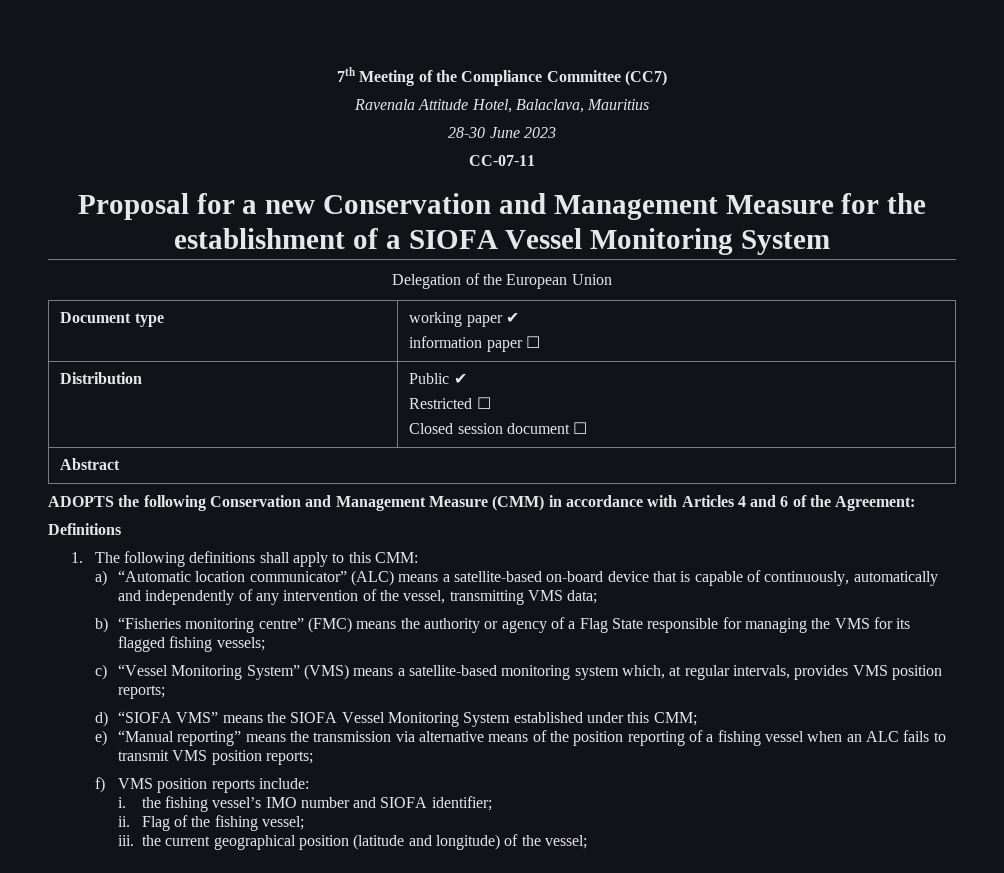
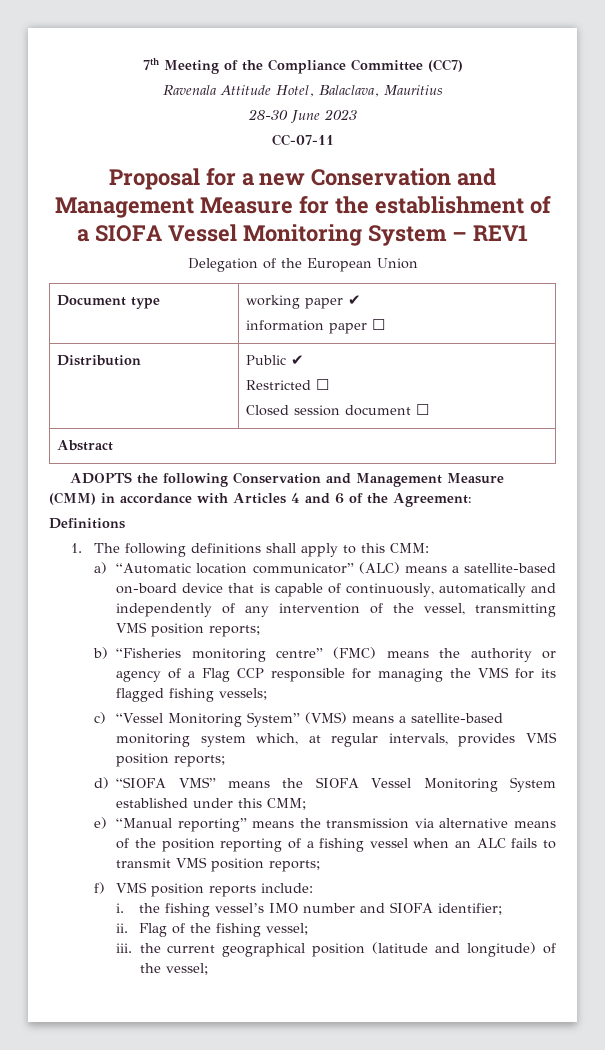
- Proposal for a new Conservation and Management Measure for the establishment of a SIOFA Vessel Monitoring System
+ Proposal for a new Conservation and Management Measure for the establishment of a SIOFA Vessel Monitoring System – REV1
- a) “Automatic location communicator” (ALC) means a satellite-based on-board device that is capable of continuously, automatically and independently of any intervention of the vessel, transmitting VMS data;
+ a) “Automatic location communicator” (ALC) means a satellite-based on-board device that is capable of continuously, automatically and independently of any intervention of the vessel, transmitting VMS position reports;
- b) “Fisheries monitoring centre” (FMC) means the authority or agency of a Flag State responsible for managing the VMS for its flagged fishing vessels;
+ b) “Fisheries monitoring centre” (FMC) means the authority or agency of a Flag CCP responsible for managing the VMS for its flagged fishing vessels;

